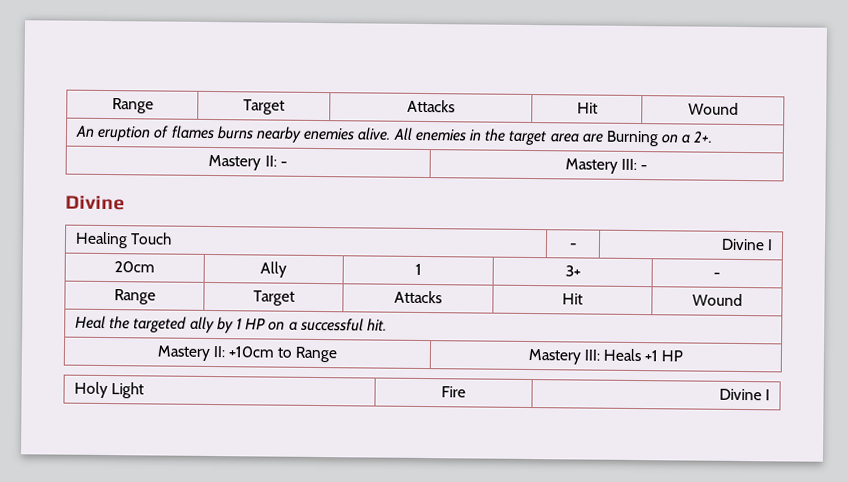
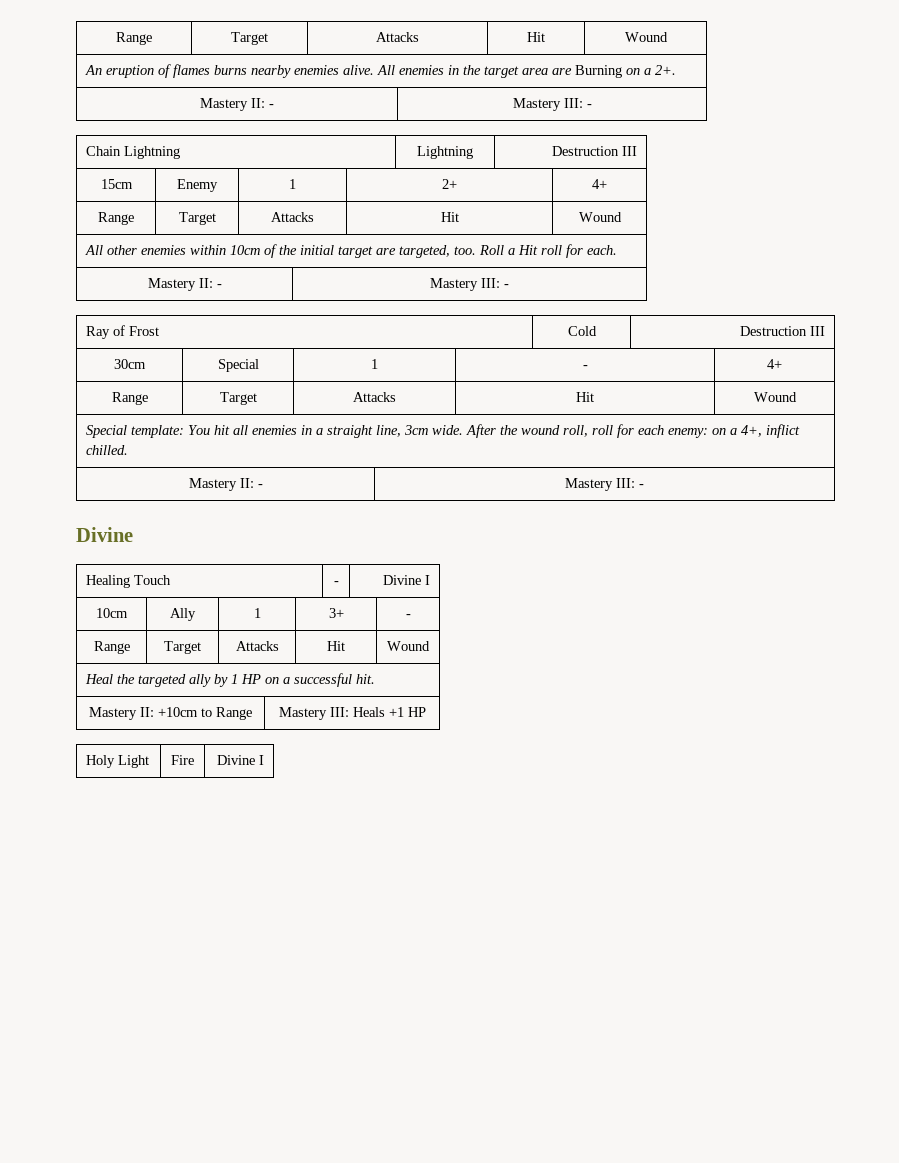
+ Chain Lightning | Lightning | Destruction III
+ 15cm | Enemy | 1 | 2+ | 4+
+ Range | Target | Attacks | Hit | Wound
+ All other enemies within 10cm of the initial target are targeted, too. Roll a Hit roll for each.
+ Mastery II: - | Mastery III: -
+ Ray of Frost | Cold | Destruction III
+ 30cm | Special | 1 | - | 4+
+ Range | Target | Attacks | Hit | Wound
+ Special template: You hit all enemies in a straight line, 3cm wide. After the wound roll, roll for each enemy: on a 4+, inflict chilled.
+ Mastery II: - | Mastery III: -
- 20cm | Ally | 1 | 3+ | -
+ 10cm | Ally | 1 | 3+ | -

